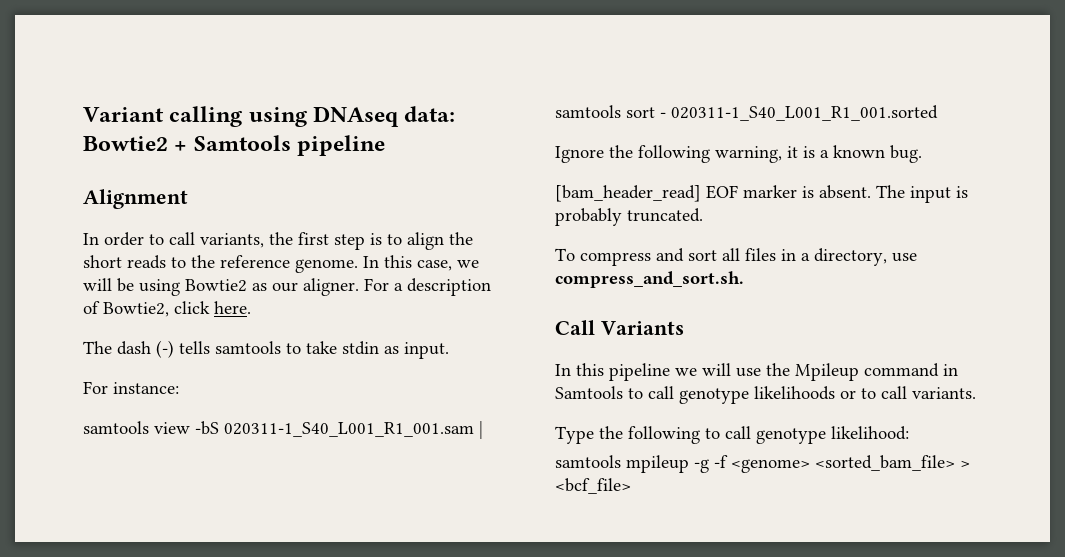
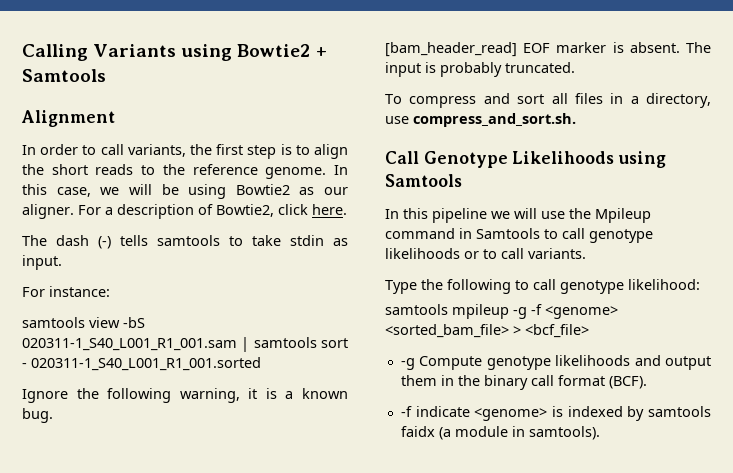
- Variant calling using DNAseq data: Bowtie2 + Samtools pipeline
+ Calling Variants using Bowtie2 + Samtools
- Call Variants
+ Call Genotype Likelihoods using Samtools
+ -g Compute genotype likelihoods and output them in the binary call format (BCF).
+ -f indicate <genome> is indexed by samtools faidx (a module in samtools).

